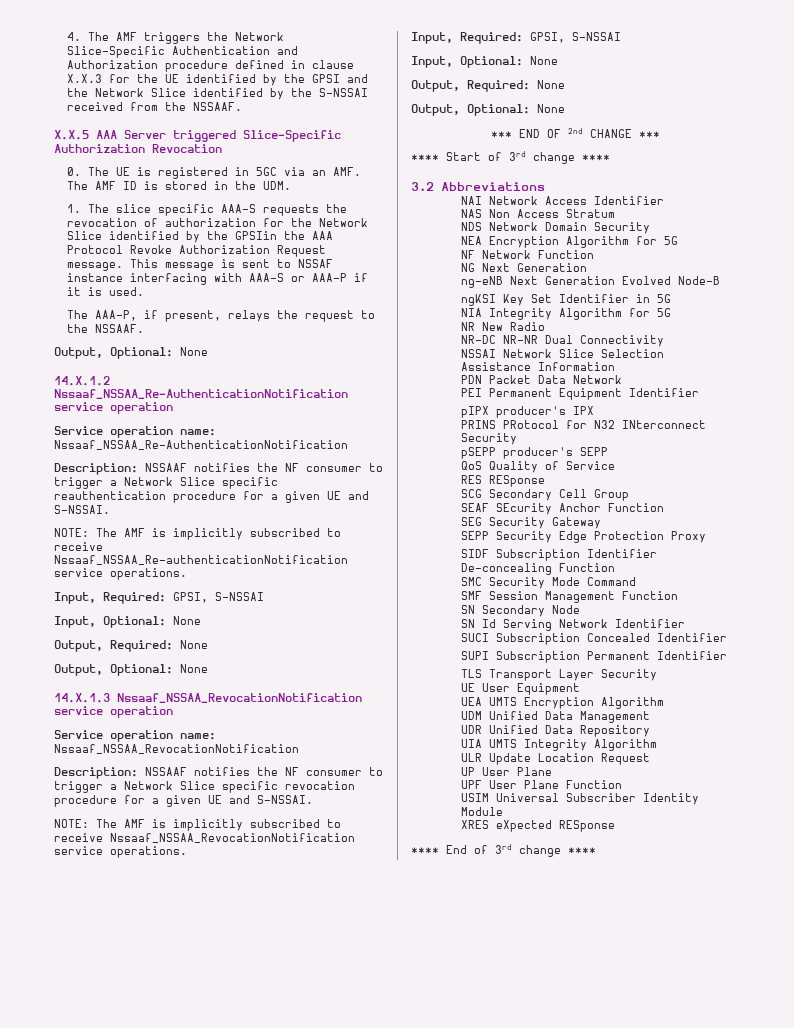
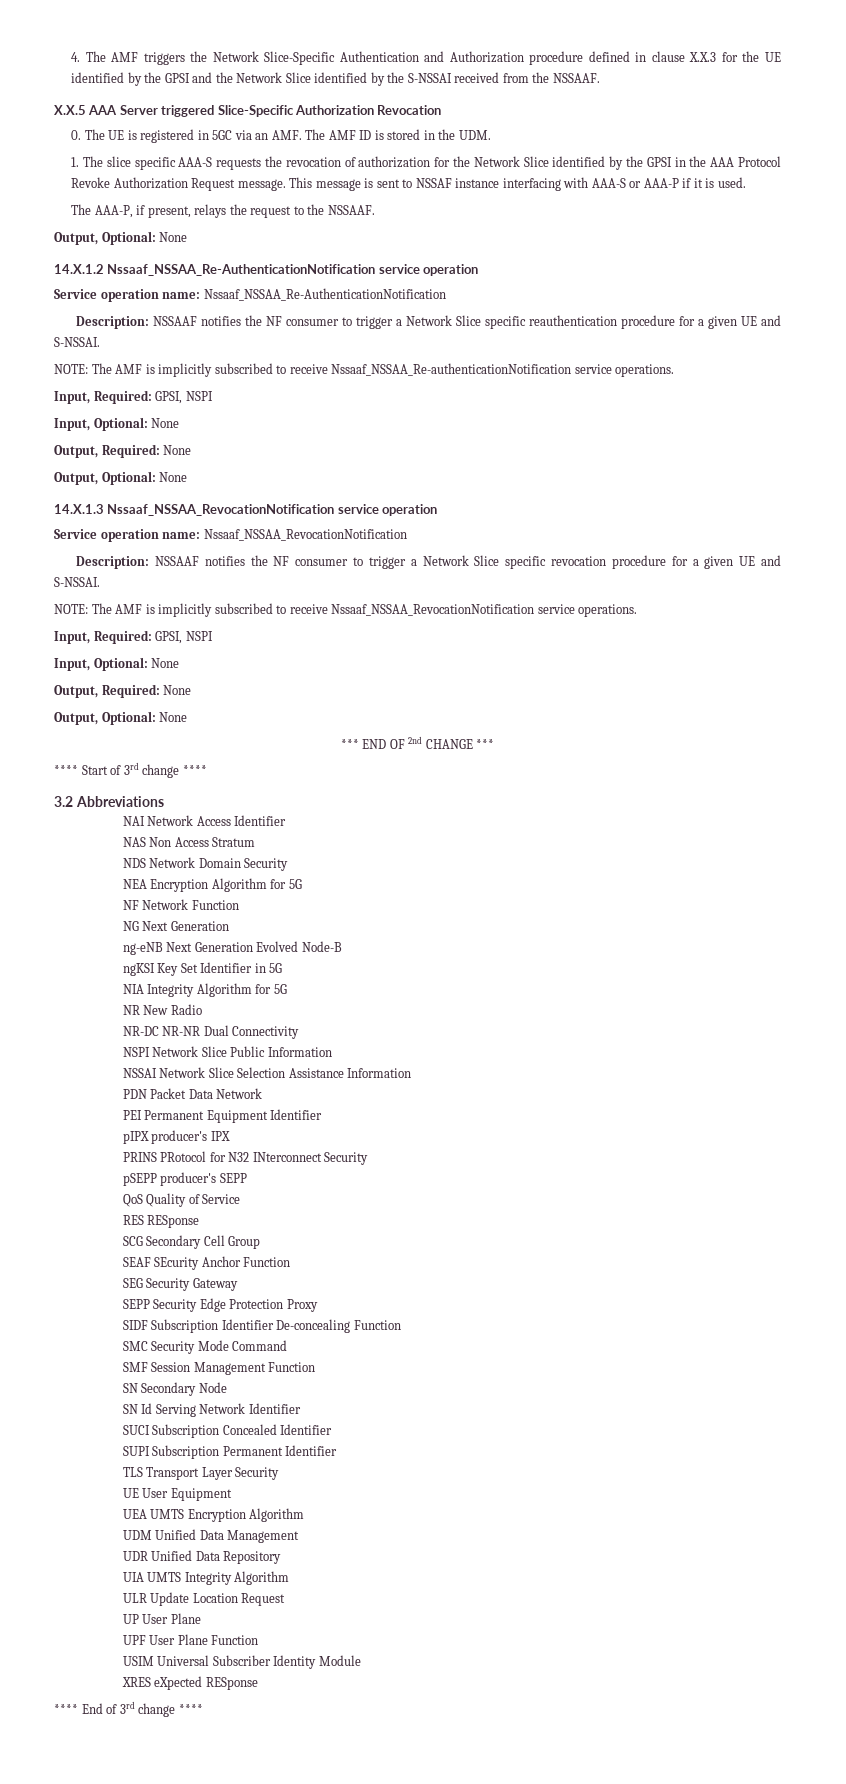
- 1. The slice specific AAA-S requests the revocation of authorization for the Network Slice identified by the GPSIin the AAA Protocol Revoke Authorization Request message.
+ 1. The slice specific AAA-S requests the revocation of authorization for the Network Slice identified by the GPSI in the AAA Protocol Revoke Authorization Request message.
  NOTE: The AMF is implicitly subscribed to receive Nssaaf_NSSAA_Re-authenticationNotification service operations.
- Input, Required: GPSI, S-NSSAI
+ Input, Required: GPSI, NSPI
  NOTE: The AMF is implicitly subscribed to receive Nssaaf_NSSAA_RevocationNotification service operations.
- Input, Required: GPSI, S-NSSAI
+ Input, Required: GPSI, NSPI
+ NSPI Network Slice Public Information

